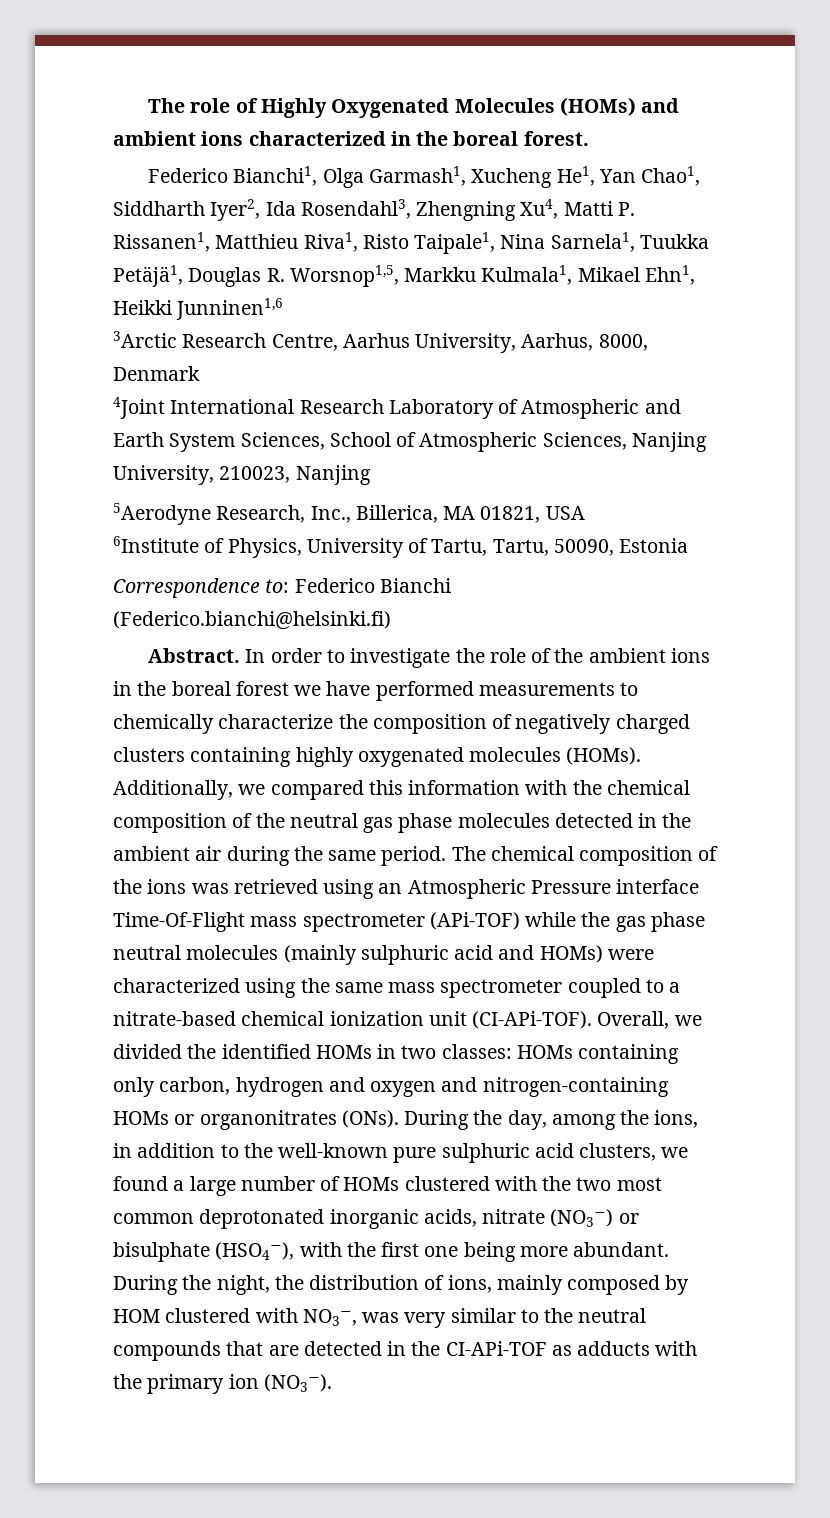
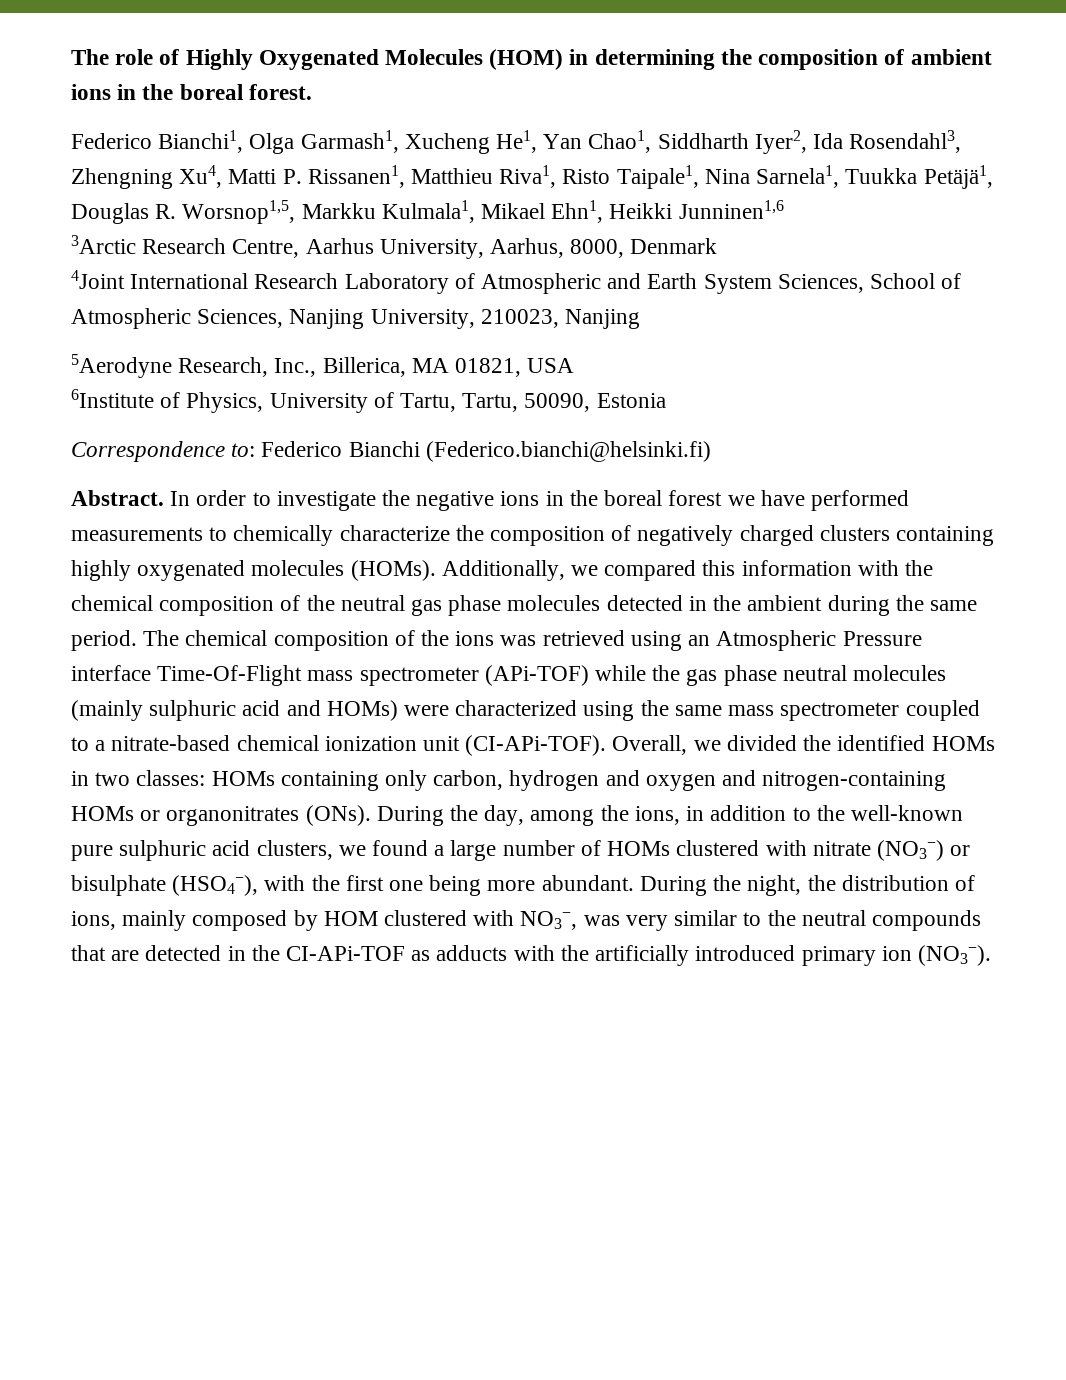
- The role of Highly Oxygenated Molecules (HOMs) and ambient ions characterized in the boreal forest.
+ The role of Highly Oxygenated Molecules (HOM) in determining the composition of ambient ions in the boreal forest.
- In order to investigate the role of the ambient ions in the boreal forest we have performed measurements to chemically characterize the composition of negatively charged clusters containing highly oxygenated molecules (HOMs).
+ In order to investigate the negative ions in the boreal forest we have performed measurements to chemically characterize the composition of negatively charged clusters containing highly oxygenated molecules (HOMs).
- Additionally, we compared this information with the chemical composition of the neutral gas phase molecules detected in the ambient air during the same period.
+ Additionally, we compared this information with the chemical composition of the neutral gas phase molecules detected in the ambient during the same period.
- During the day, among the ions, in addition to the well-known pure sulphuric acid clusters, we found a large number of HOMs clustered with the two most common deprotonated inorganic acids, nitrate (NO3−) or bisulphate (HSO4−), with the first one being more abundant.
+ During the day, among the ions, in addition to the well-known pure sulphuric acid clusters, we found a large number of HOMs clustered with nitrate (NO3−) or bisulphate (HSO4−), with the first one being more abundant.
- During the night, the distribution of ions, mainly composed by HOM clustered with NO3−, was very similar to the neutral compounds that are detected in the CI-APi-TOF as adducts with the primary ion (NO3−).
+ During the night, the distribution of ions, mainly composed by HOM clustered with NO3−, was very similar to the neutral compounds that are detected in the CI-APi-TOF as adducts with the artificially introduced primary ion (NO3−).

